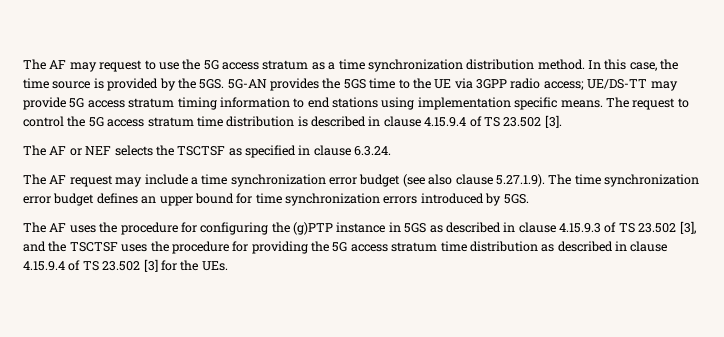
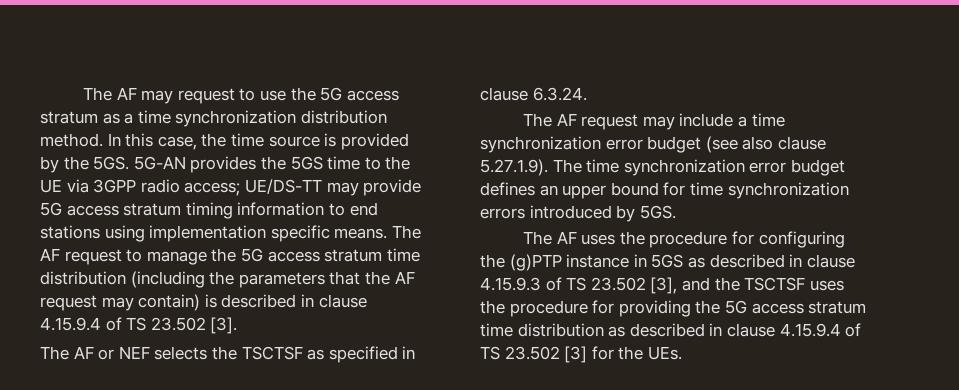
- The request to control the 5G access stratum time distribution is described in clause 4.15.9.4 of TS 23.502 [3].
+ The AF request to manage the 5G access stratum time distribution (including the parameters that the AF request may contain) is described in clause 4.15.9.4 of TS 23.502 [3].

